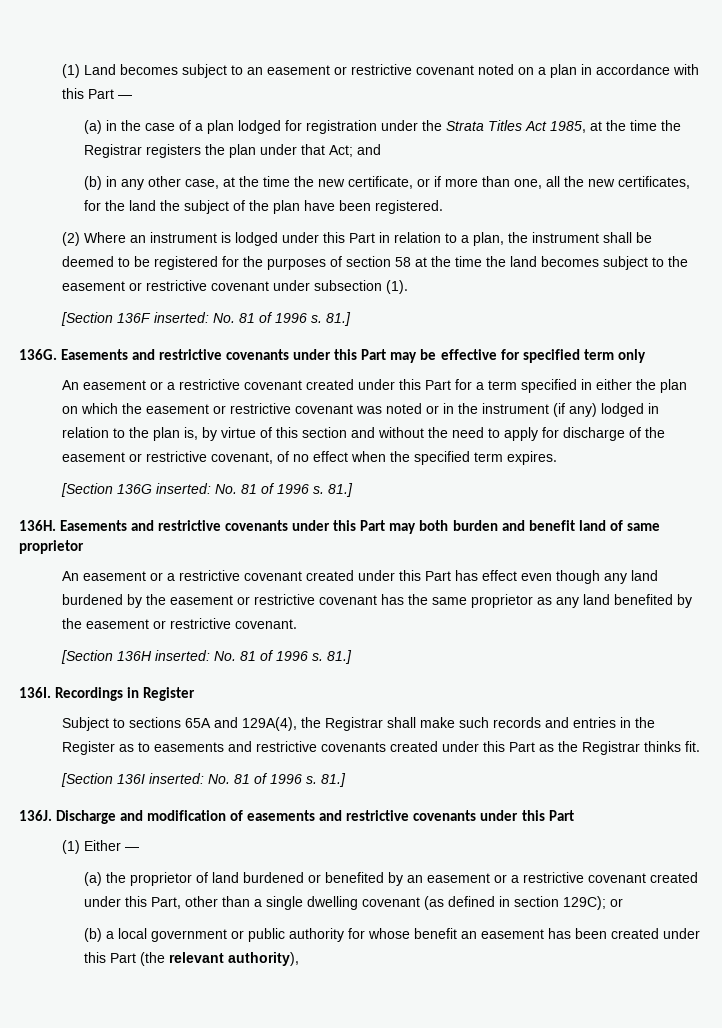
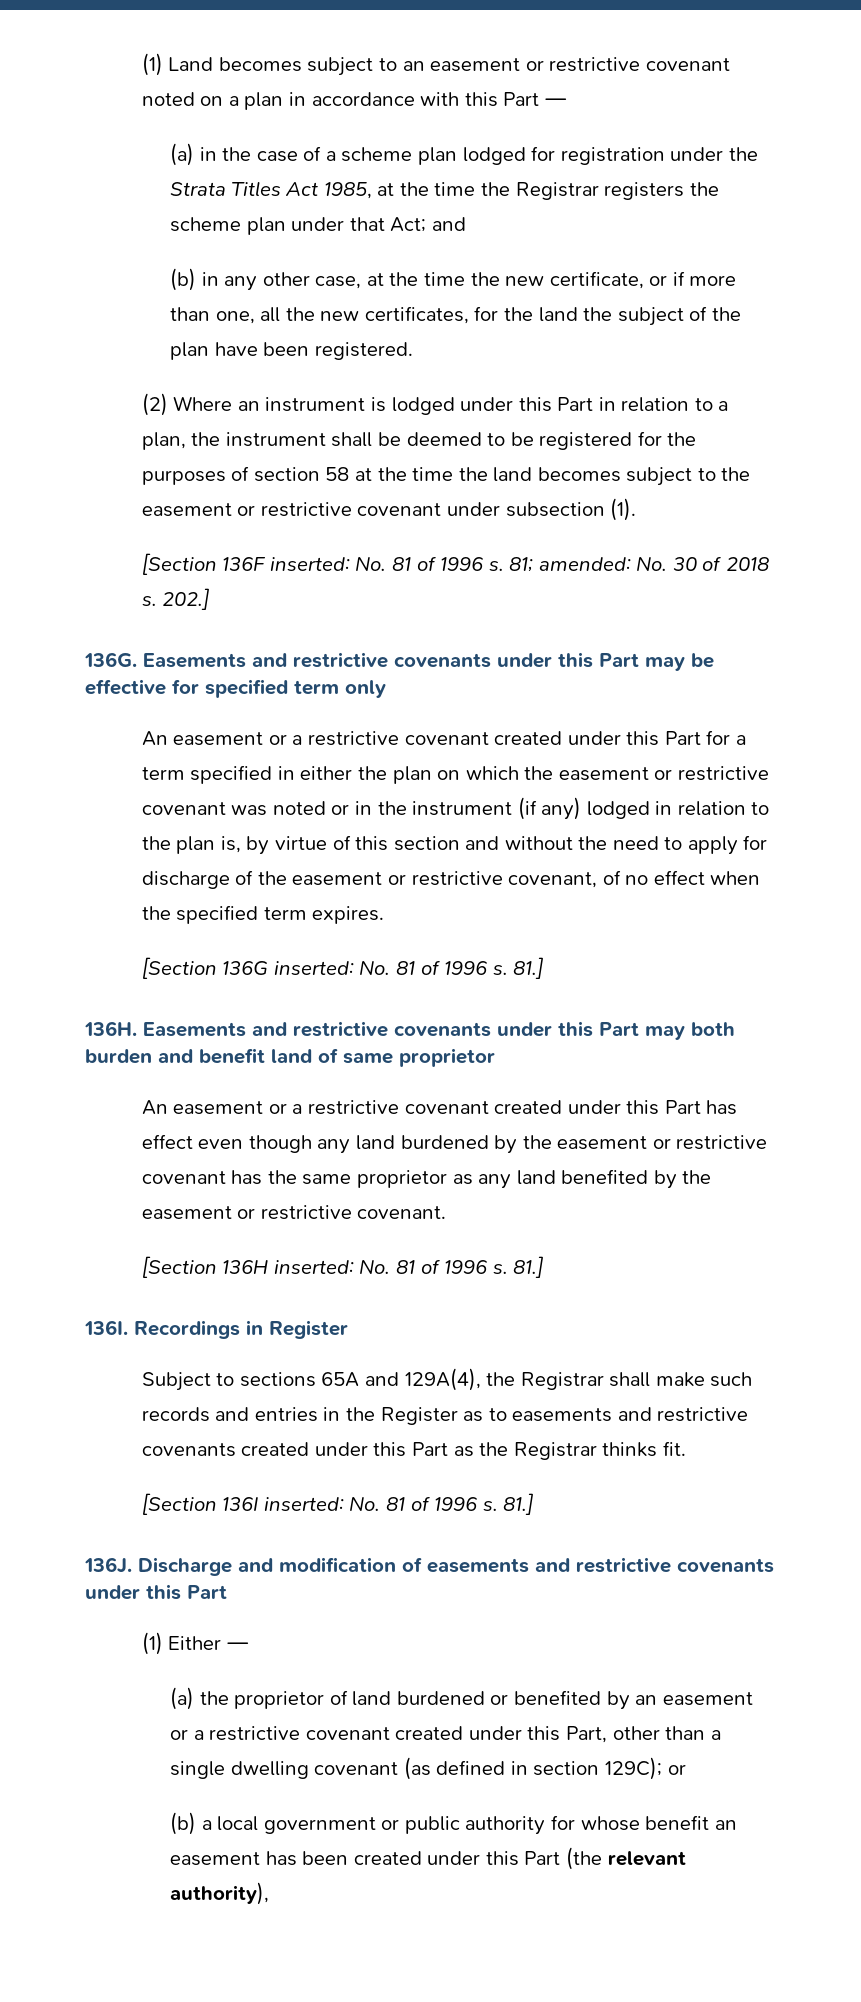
- (a) in the case of a plan lodged for registration under the Strata Titles Act 1985, at the time the Registrar registers the plan under that Act; and
+ (a) in the case of a scheme plan lodged for registration under the Strata Titles Act 1985, at the time the Registrar registers the scheme plan under that Act; and
- [Section 136F inserted: No. 81 of 1996 s. 81.]
+ [Section 136F inserted: No. 81 of 1996 s. 81; amended: No. 30 of 2018 s. 202.]

